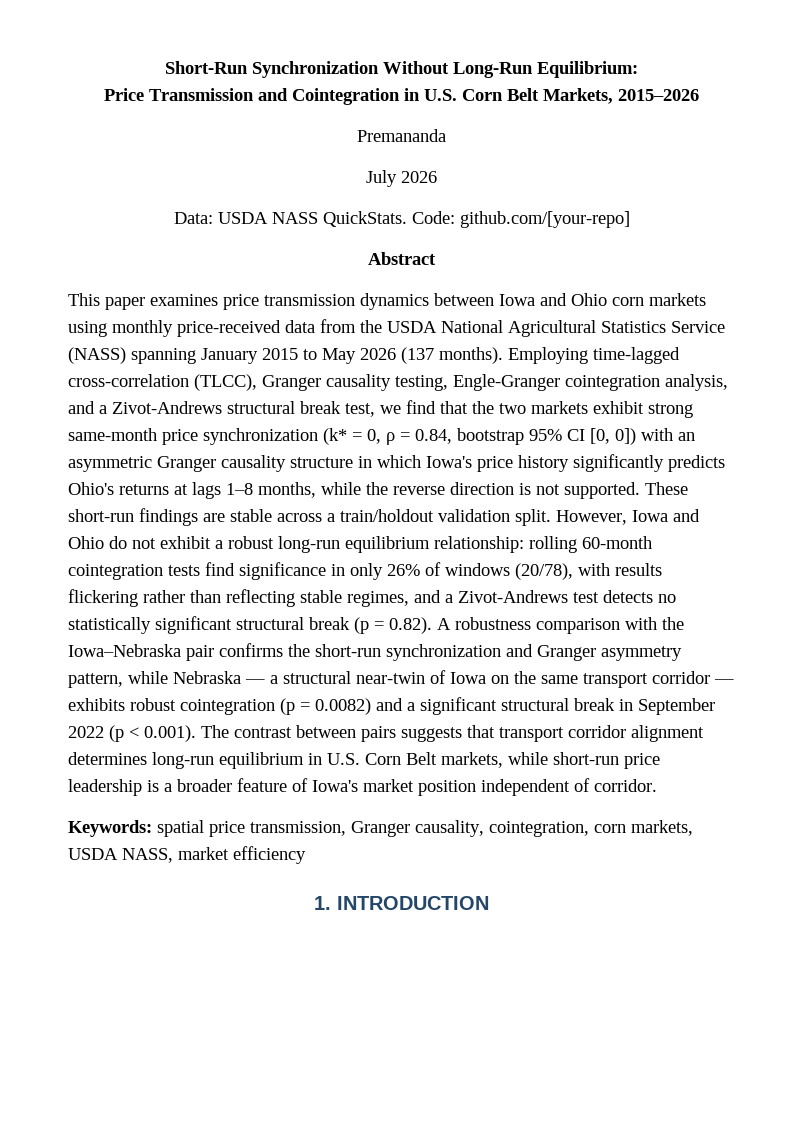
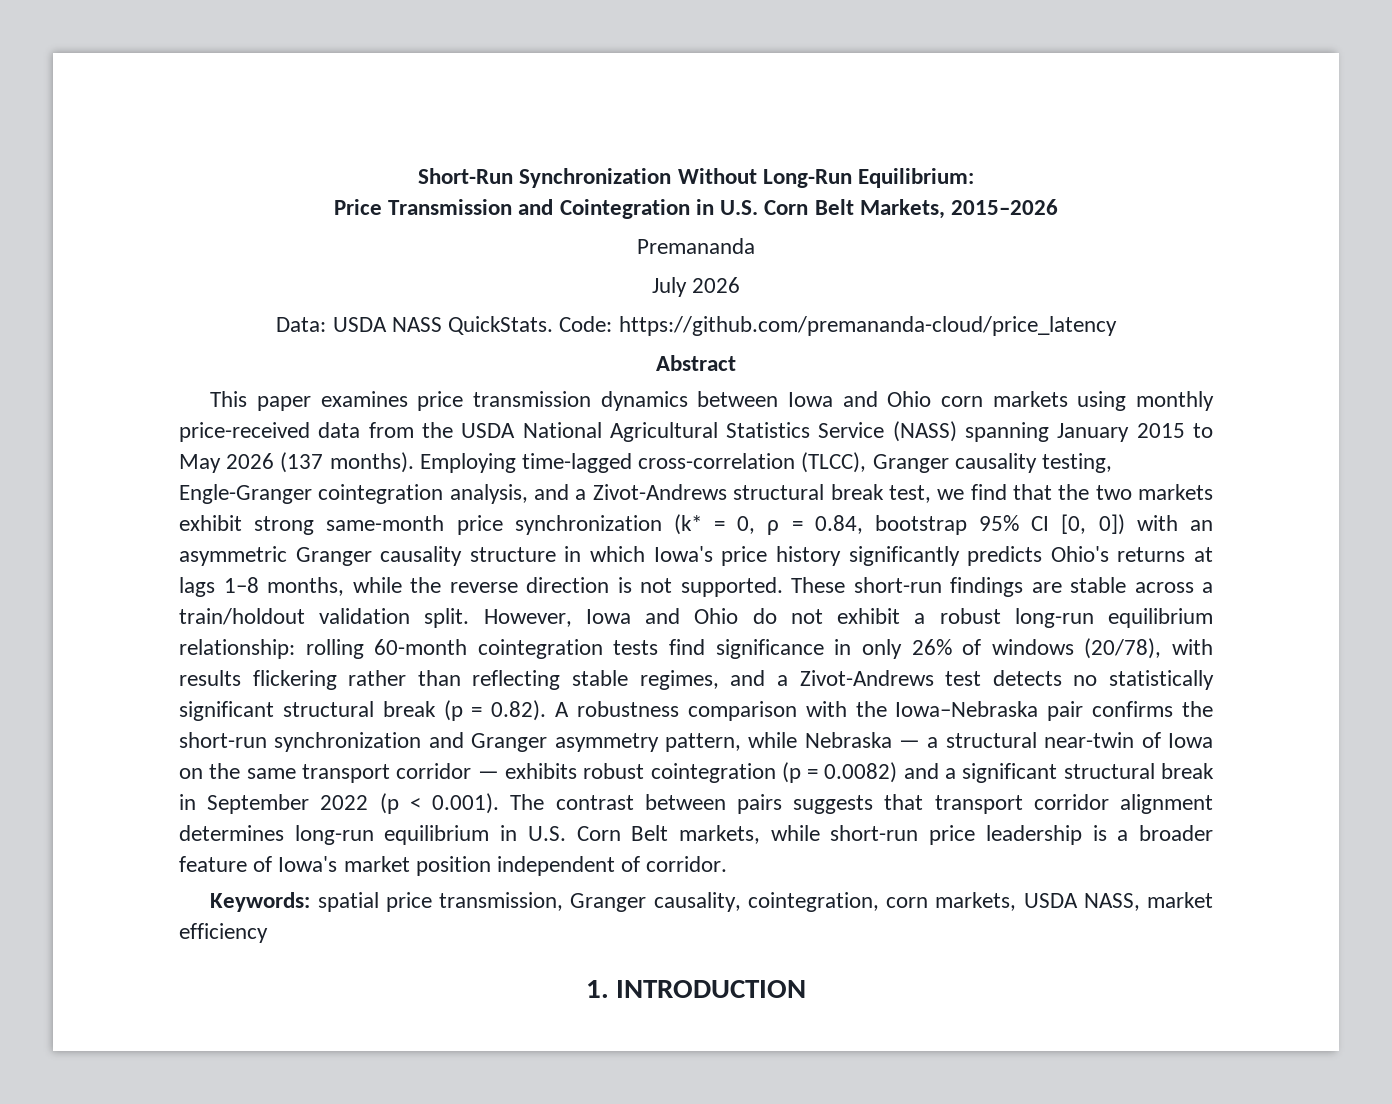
- Code: github.com/[your-repo]
+ Code: https://github.com/premananda-cloud/price_latency

